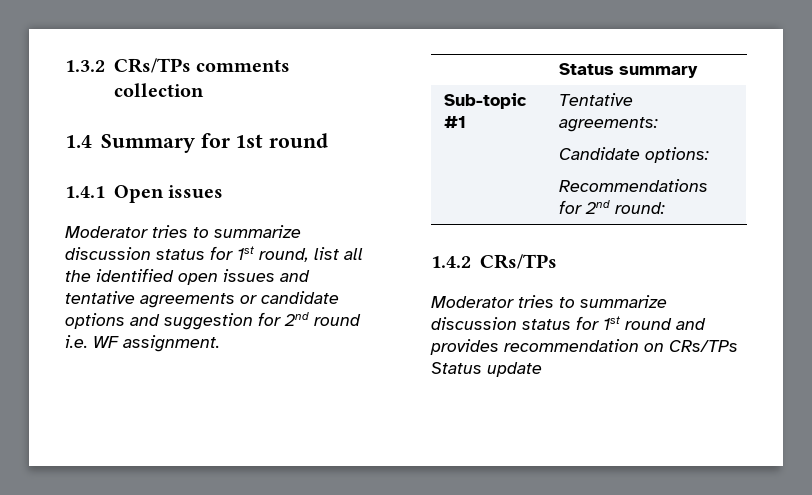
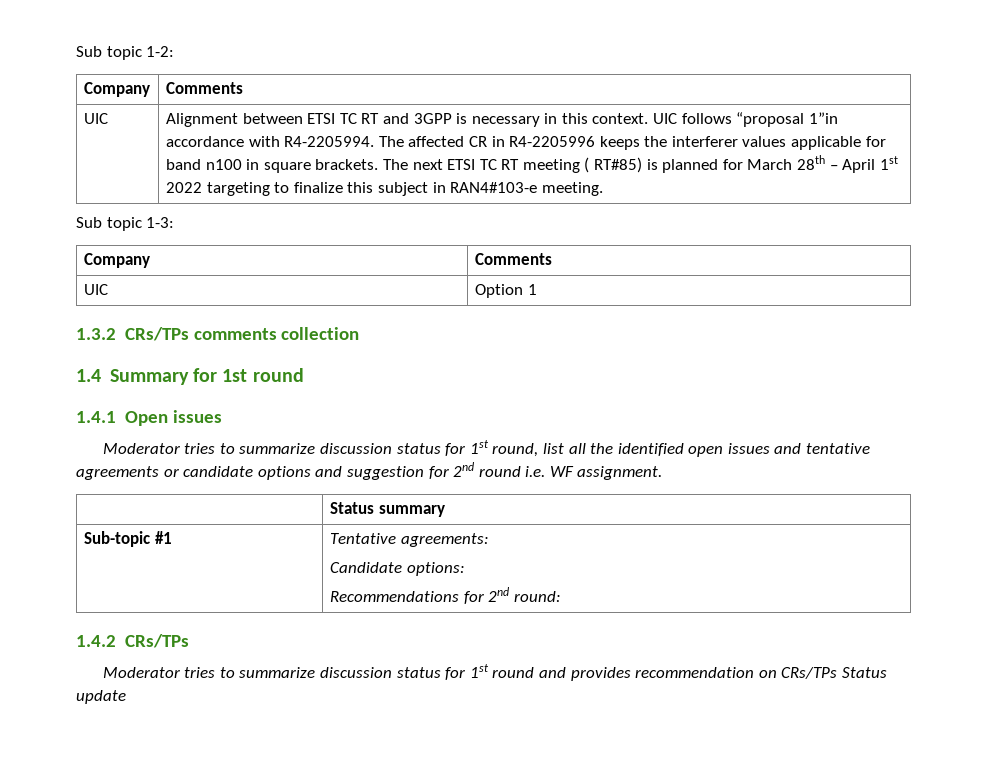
+ Sub topic 1-2:
+ Company | Comments
+ UIC | Alignment between ETSI TC RT and 3GPP is necessary in this context. UIC follows “proposal 1”in accordance with R4-2205994. The affected CR in R4-2205996 keeps the interferer values applicable for band n100 in square brackets. The next ETSI TC RT meeting ( RT#85) is planned for March 28th – April 1st 2022 targeting to finalize this subject in RAN4#103-e meeting.
+ Sub topic 1-3:
+ Company | Comments
+ UIC | Option 1

